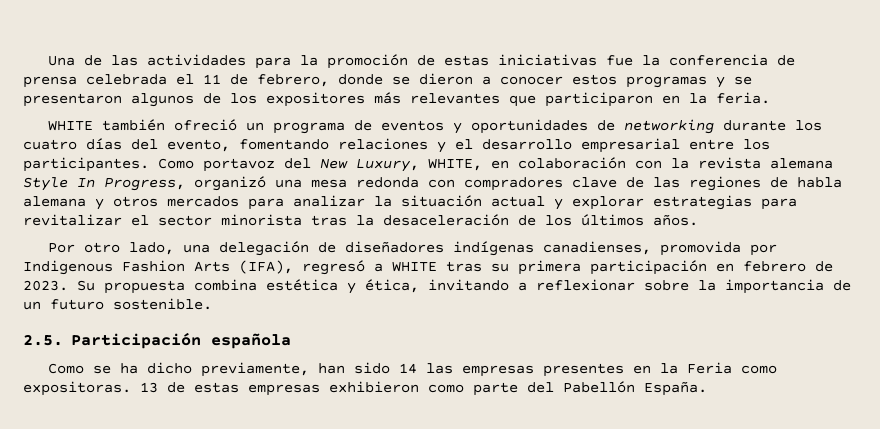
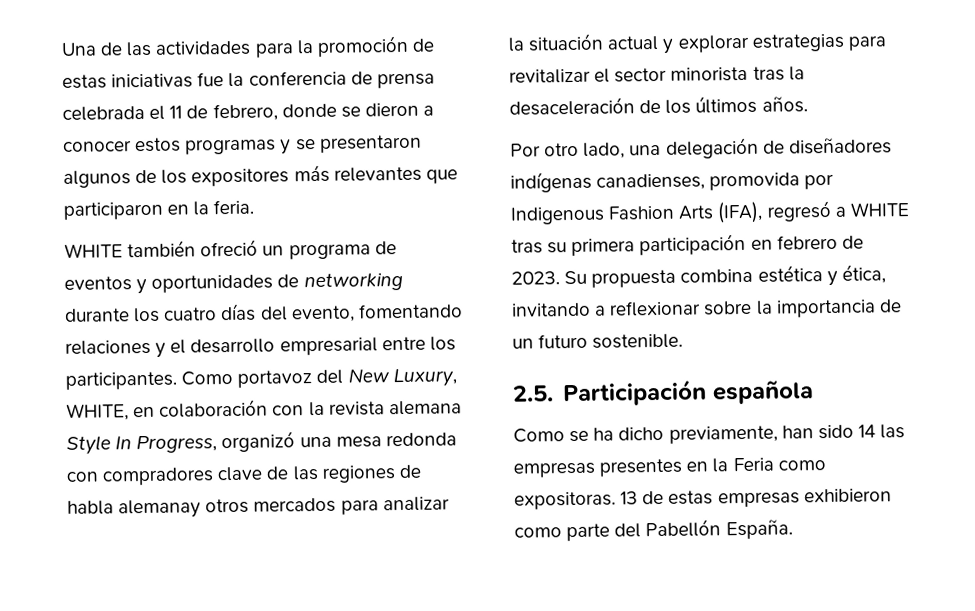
- Como portavoz del New Luxury, WHITE, en colaboración con la revista alemana Style In Progress, organizó una mesa redonda con compradores clave de las regiones de habla alemana y otros mercados para analizar la situación actual y explorar estrategias para revitalizar el sector minorista tras la desaceleración de los últimos años.
+ Como portavoz del New Luxury, WHITE, en colaboración con la revista alemana Style In Progress, organizó una mesa redonda con compradores clave de las regiones de habla alemanay otros mercados para analizar la situación actual y explorar estrategias para revitalizar el sector minorista tras la desaceleración de los últimos años.

